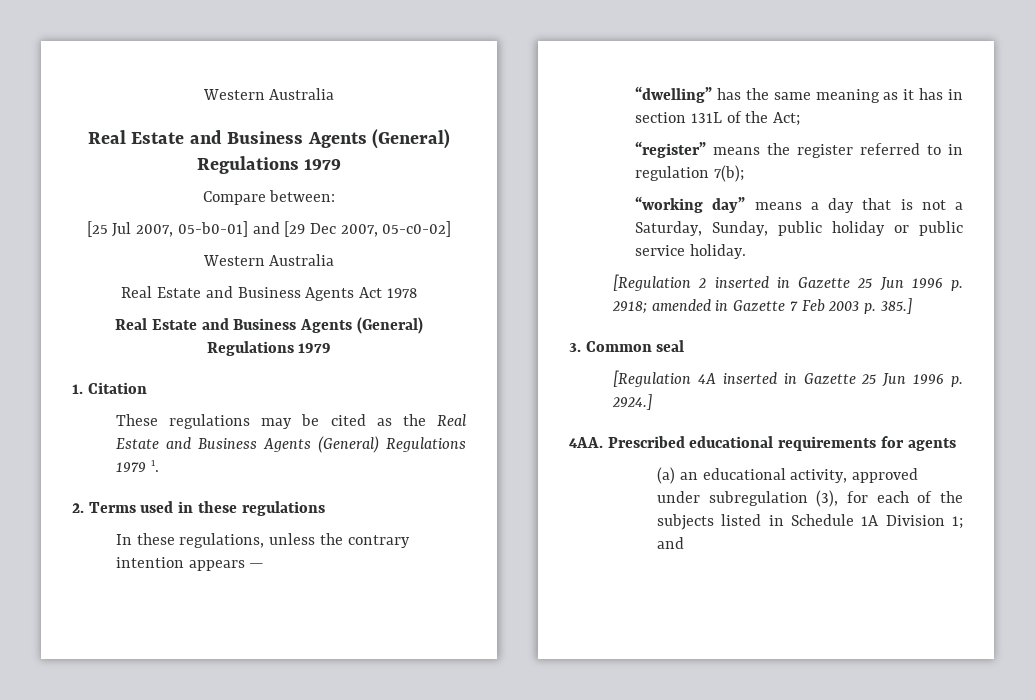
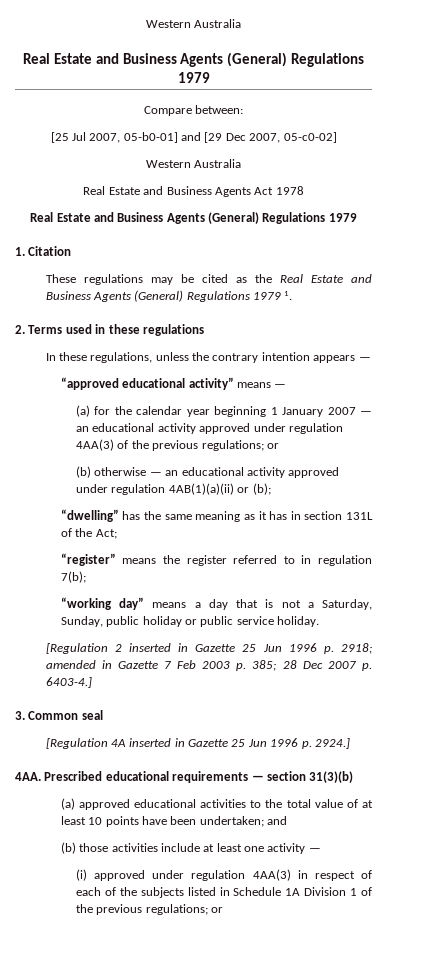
+ “approved educational activity” means —
+ (a) for the calendar year beginning 1 January 2007 — an educational activity approved under regulation 4AA(3) of the previous regulations; or
+ (b) otherwise — an educational activity approved under regulation 4AB(1)(a)(ii) or (b);
- [Regulation 2 inserted in Gazette 25 Jun 1996 p. 2918; amended in Gazette 7 Feb 2003 p. 385.]
+ [Regulation 2 inserted in Gazette 25 Jun 1996 p. 2918; amended in Gazette 7 Feb 2003 p. 385; 28 Dec 2007 p. 6403-4.]
- Prescribed educational requirements for agents
- (a) an educational activity, approved under subregulation (3), for each of the subjects listed in Schedule 1A Division 1; and
+ Prescribed educational requirements — section 31(3)(b)
+ (a) approved educational activities to the total value of at least 10 points have been undertaken; and
+ (b) those activities include at least one activity —
+ (i) approved under regulation 4AA(3) in respect of each of the subjects listed in Schedule 1A Division 1 of the previous regulations; or

